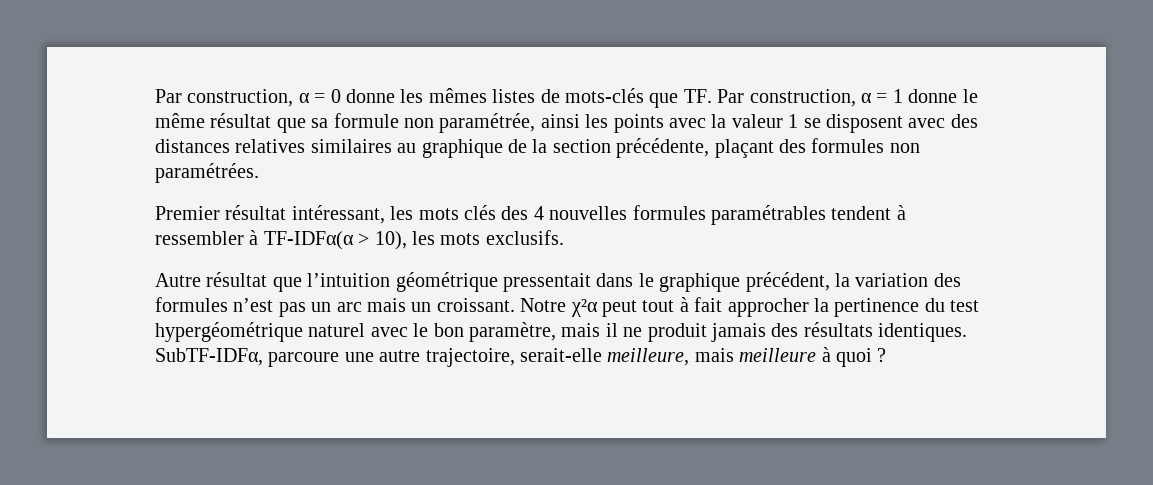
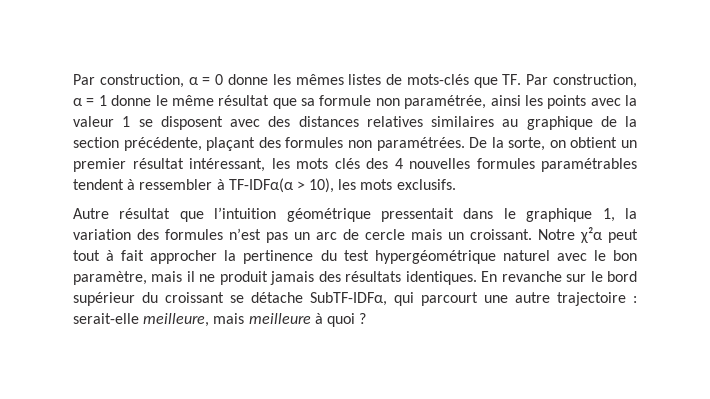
- Par construction, α = 0 donne les mêmes listes de mots-clés que TF. Par construction, α = 1 donne le même résultat que sa formule non paramétrée, ainsi les points avec la valeur 1 se disposent avec des distances relatives similaires au graphique de la section précédente, plaçant des formules non paramétrées.
- Premier résultat intéressant, les mots clés des 4 nouvelles formules paramétrables tendent à ressembler à TF-IDFα(α > 10), les mots exclusifs.
+ Par construction, α = 0 donne les mêmes listes de mots-clés que TF. Par construction, α = 1 donne le même résultat que sa formule non paramétrée, ainsi les points avec la valeur 1 se disposent avec des distances relatives similaires au graphique de la section précédente, plaçant des formules non paramétrées. De la sorte, on obtient un premier résultat intéressant, les mots clés des 4 nouvelles formules paramétrables tendent à ressembler à TF-IDFα(α > 10), les mots exclusifs.
- Autre résultat que l’intuition géométrique pressentait dans le graphique précédent, la variation des formules n’est pas un arc mais un croissant.
+ Autre résultat que l’intuition géométrique pressentait dans le graphique 1, la variation des formules n’est pas un arc de cercle mais un croissant.
- SubTF-IDFα, parcoure une autre trajectoire, serait-elle meilleure, mais meilleure à quoi ?
+ En revanche sur le bord supérieur du croissant se détache SubTF-IDFα, qui parcourt une autre trajectoire : serait-elle meilleure, mais meilleure à quoi ?

